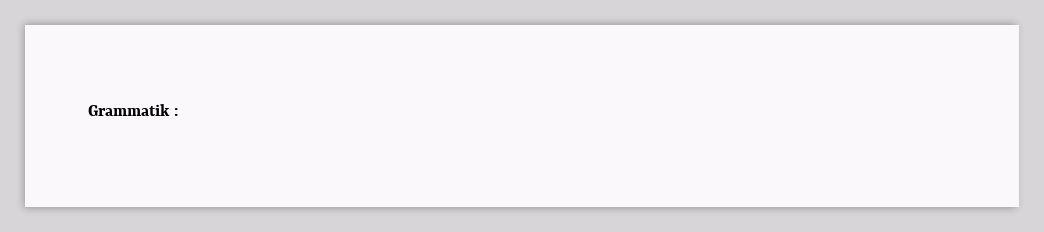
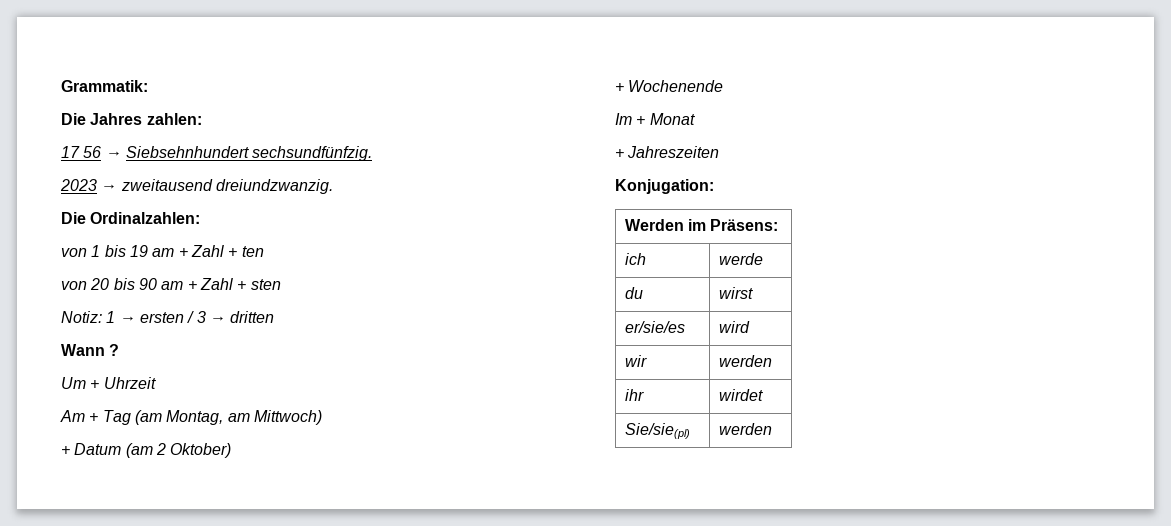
- Grammatik :
+ Grammatik:
+ Die Jahres zahlen:
+ 17 56 → Siebsehnhundert sechsundfünfzig.
+ 2023 → zweitausend dreiundzwanzig.
+ Die Ordinalzahlen:
+ von 1 bis 19 am + Zahl + ten
+ von 20 bis 90 am + Zahl + sten
+ Notiz: 1 → ersten / 3 → dritten
+ Wann ?
+ Um + Uhrzeit
+ Am + Tag (am Montag, am Mittwoch)
+ + Datum (am 2 Oktober)
+ + Wochenende
+ Im + Monat
+ + Jahreszeiten
+ Konjugation:
+ Werden im Präsens:
+ ich | werde
+ du | wirst
+ er/sie/es | wird
+ wir | werden
+ ihr | wirdet
+ Sie/sie(pl) | werden

